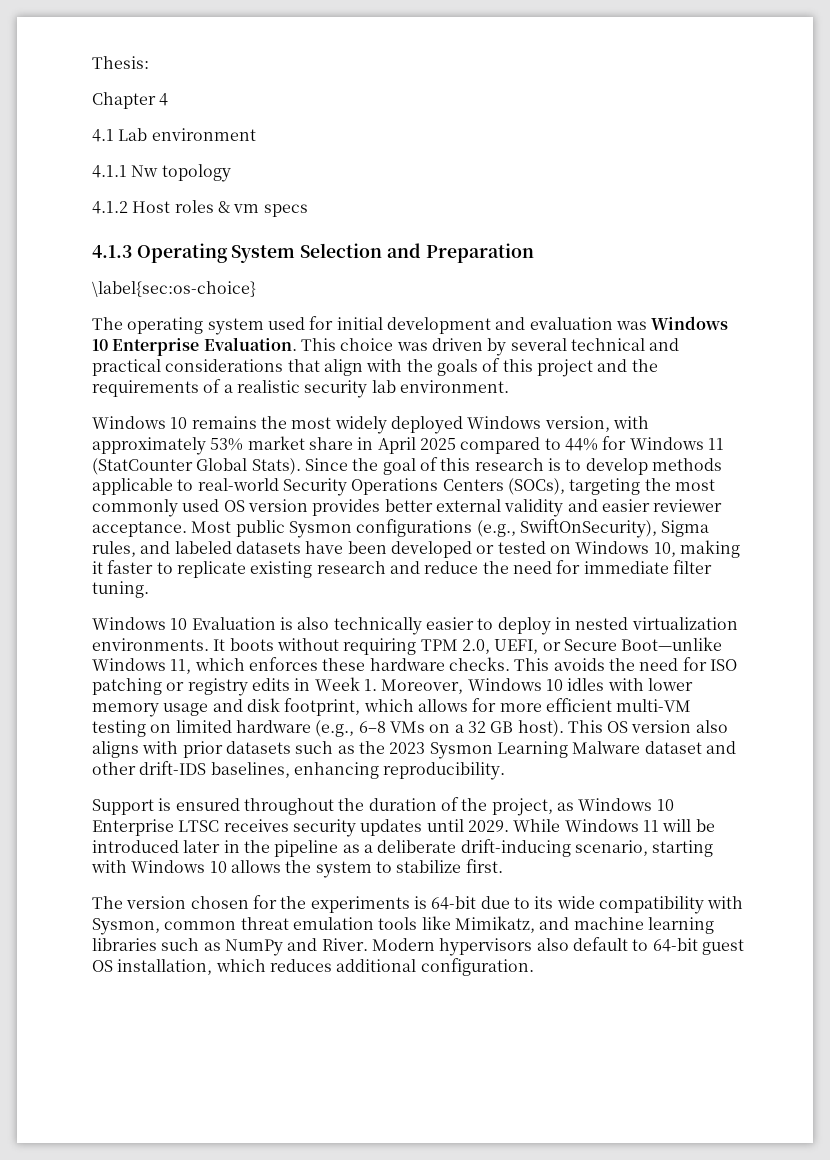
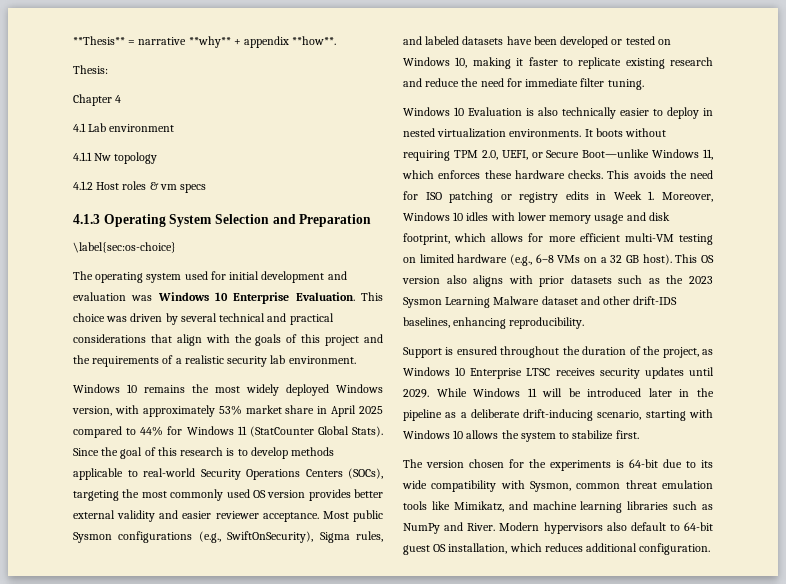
+ **Thesis** = narrative **why** + appendix **how**.

